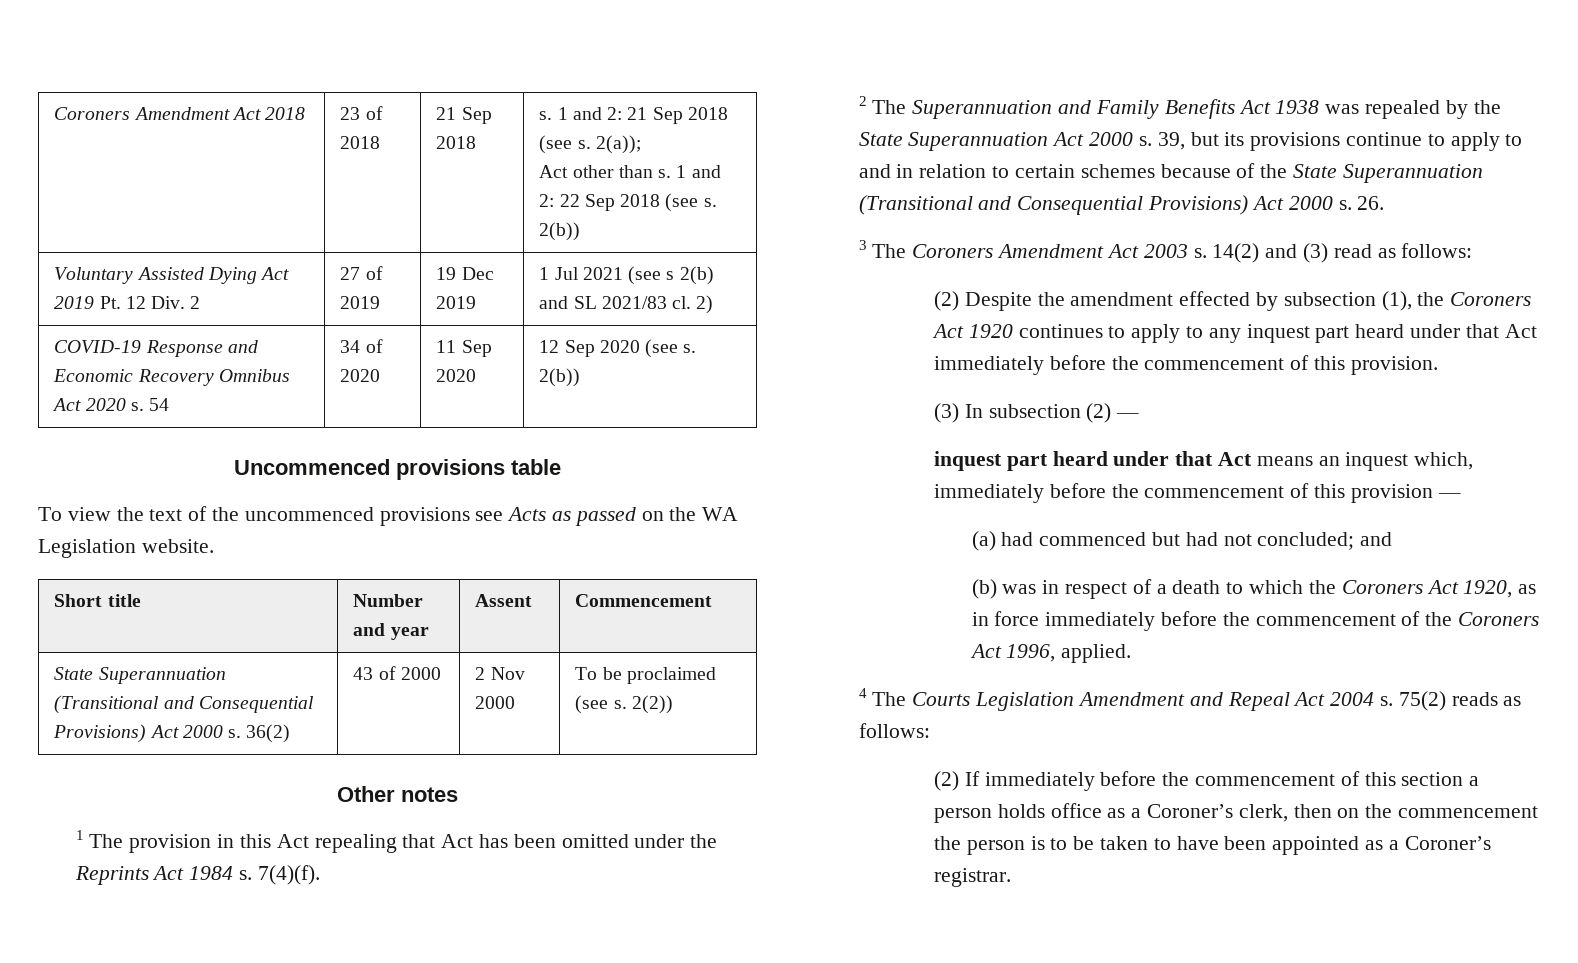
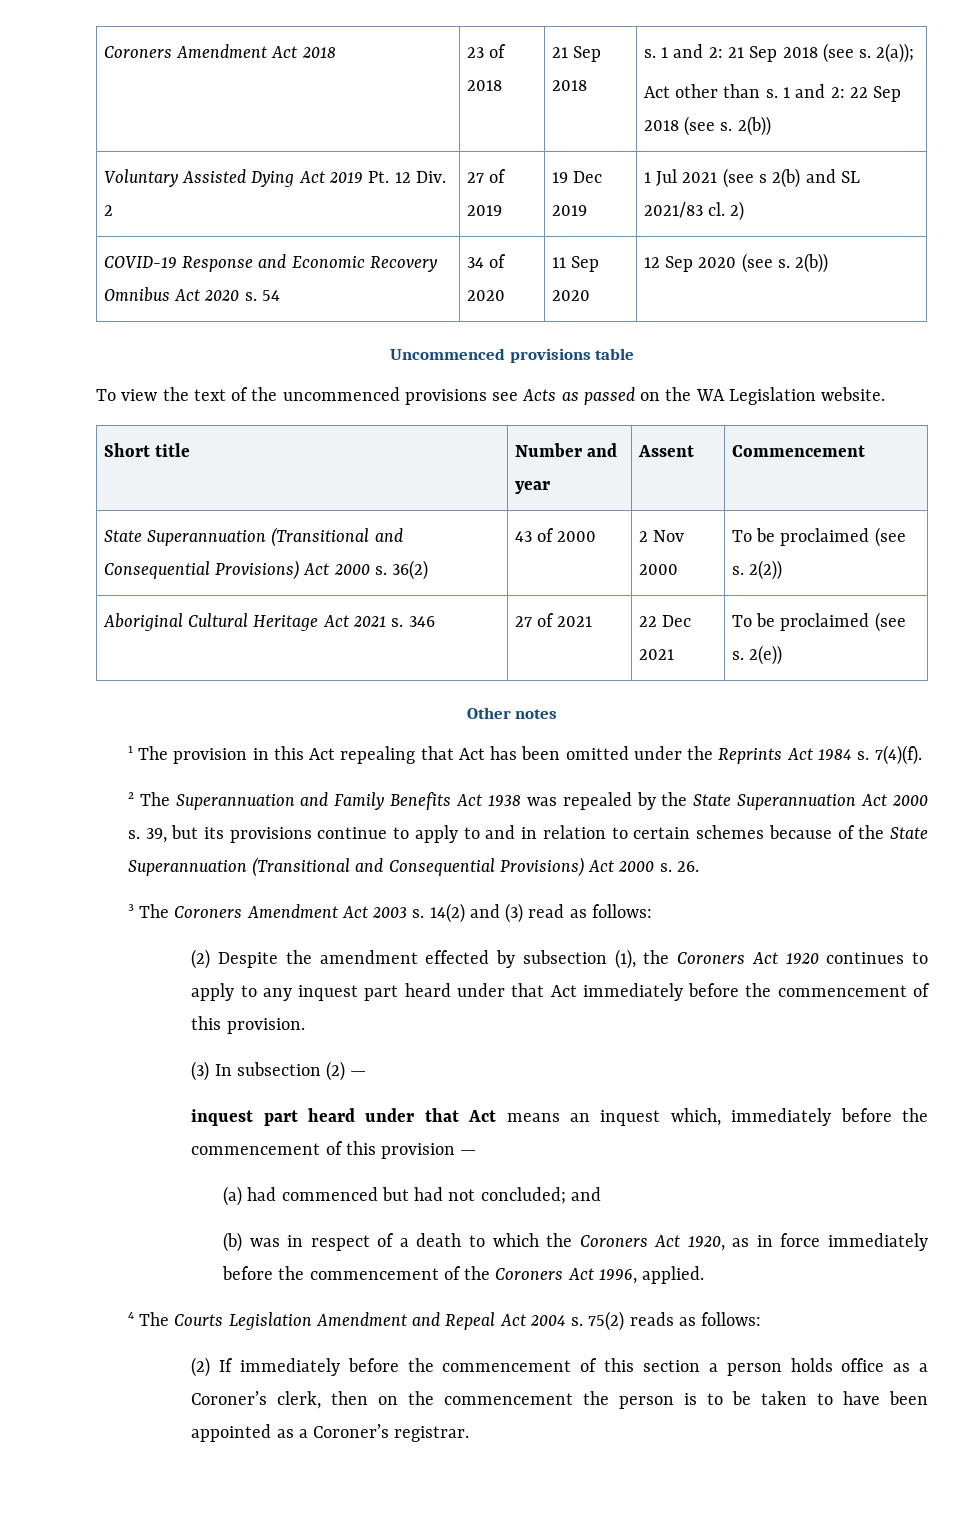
+ Aboriginal Cultural Heritage Act 2021 s. 346 | 27 of 2021 | 22 Dec 2021 | To be proclaimed (see s. 2(e))

